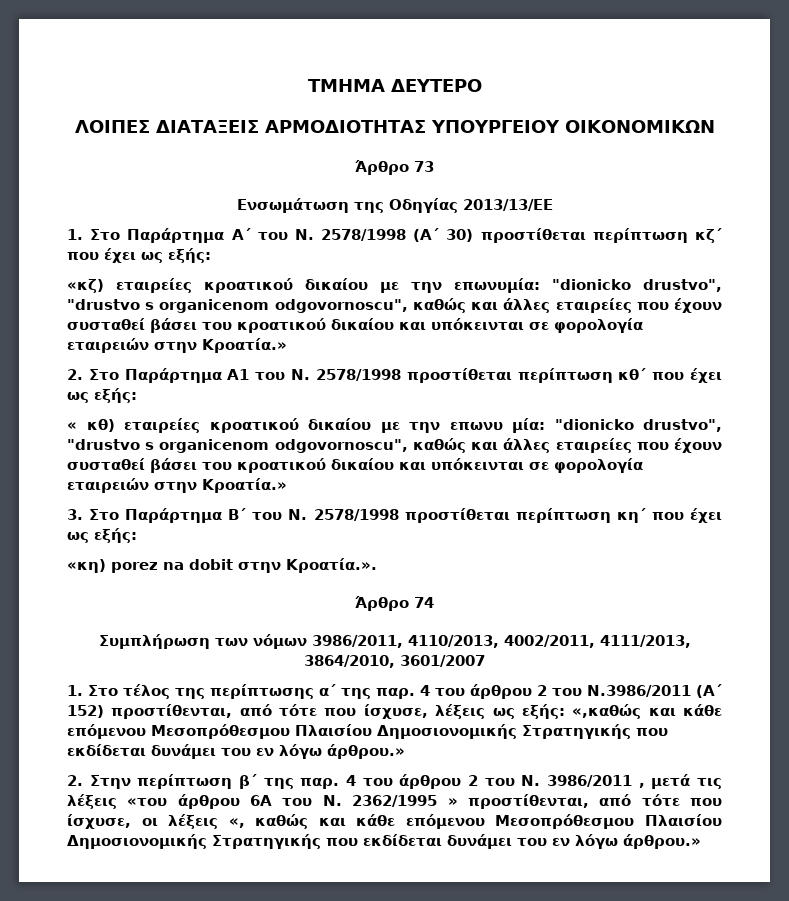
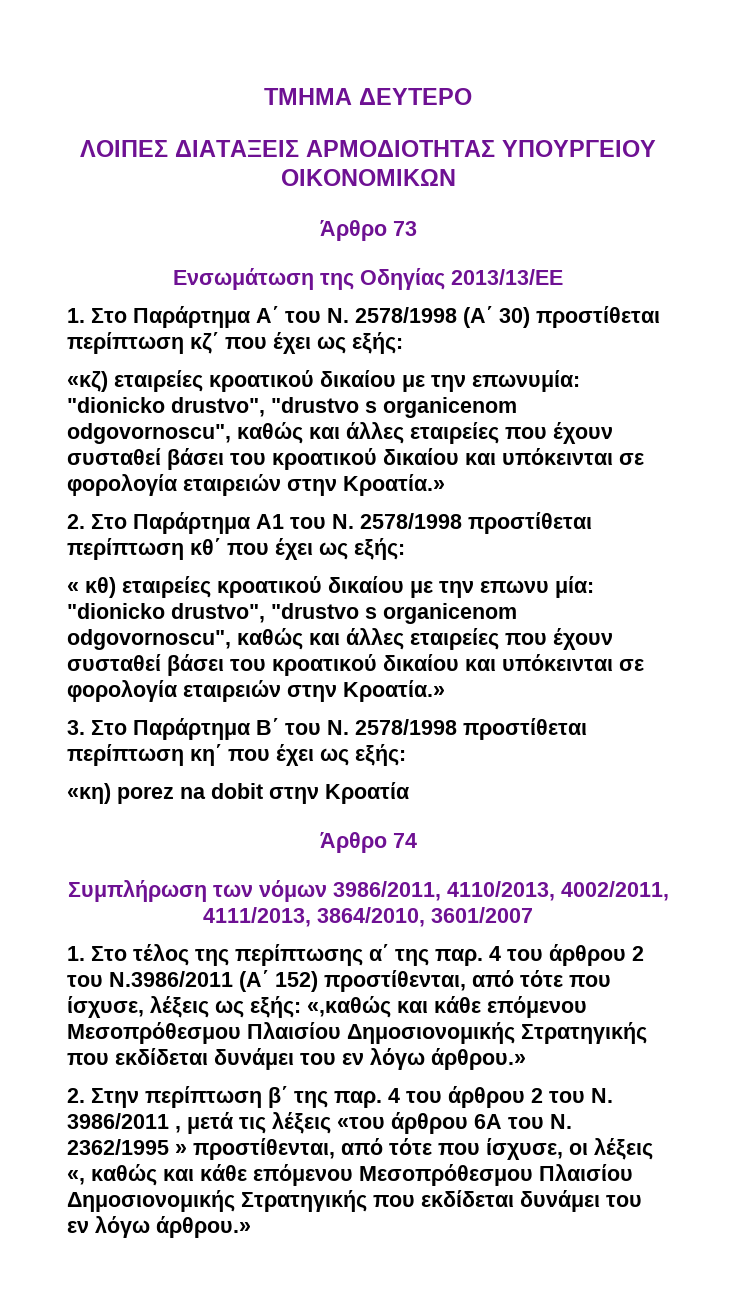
- «κη) porez na dobit στην Κροατία.».
+ «κη) porez na dobit στην Κροατία

